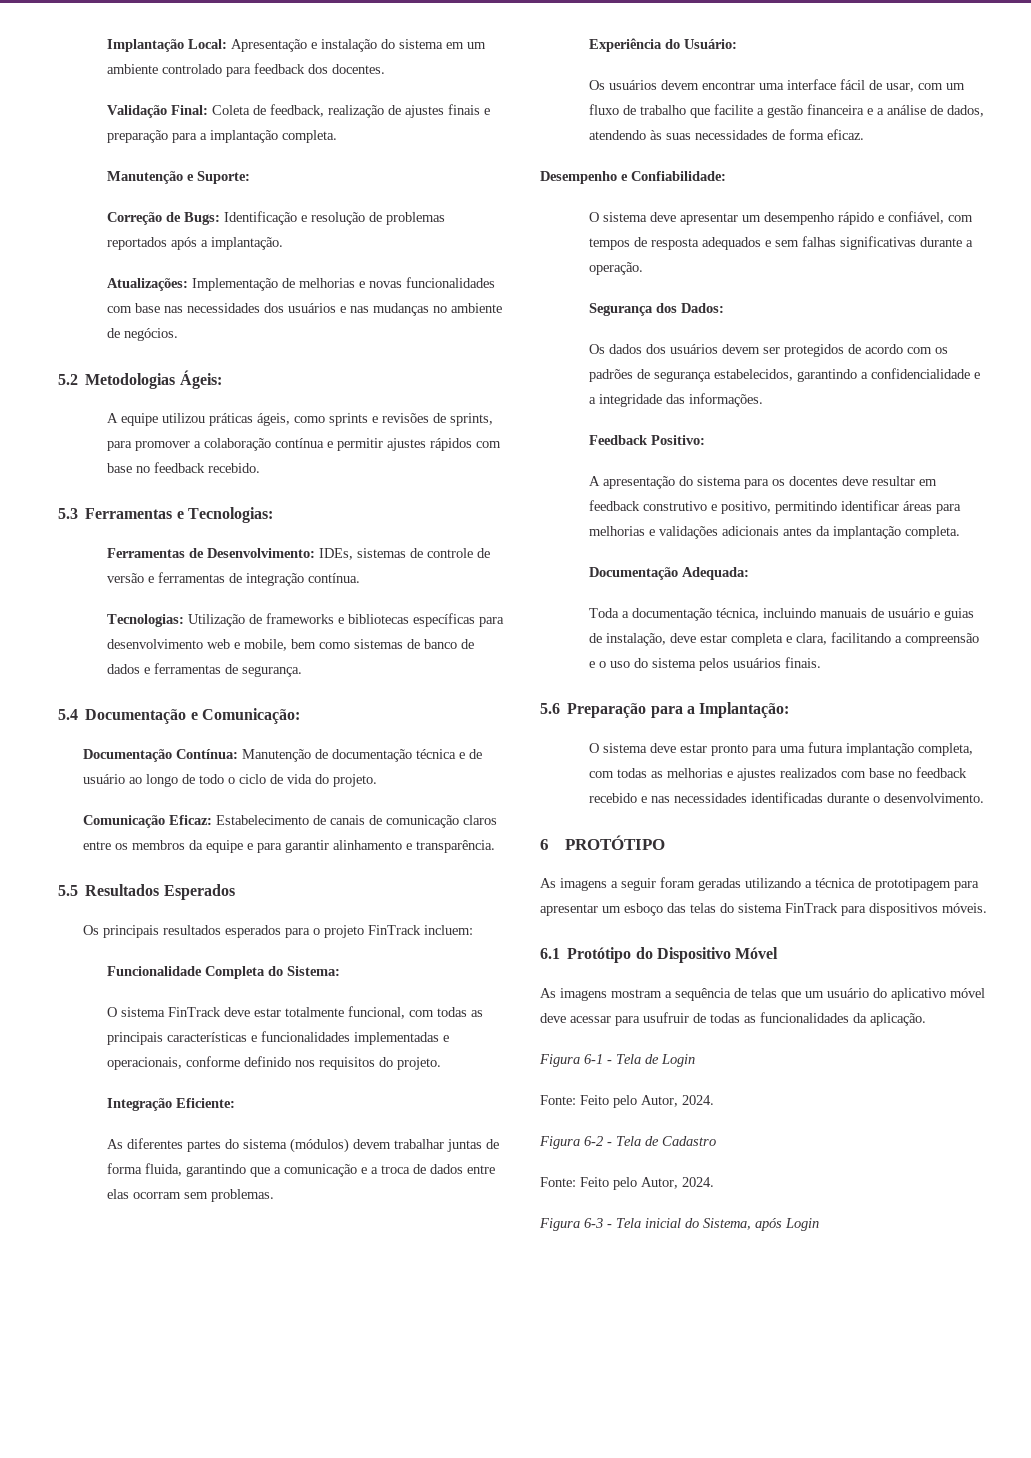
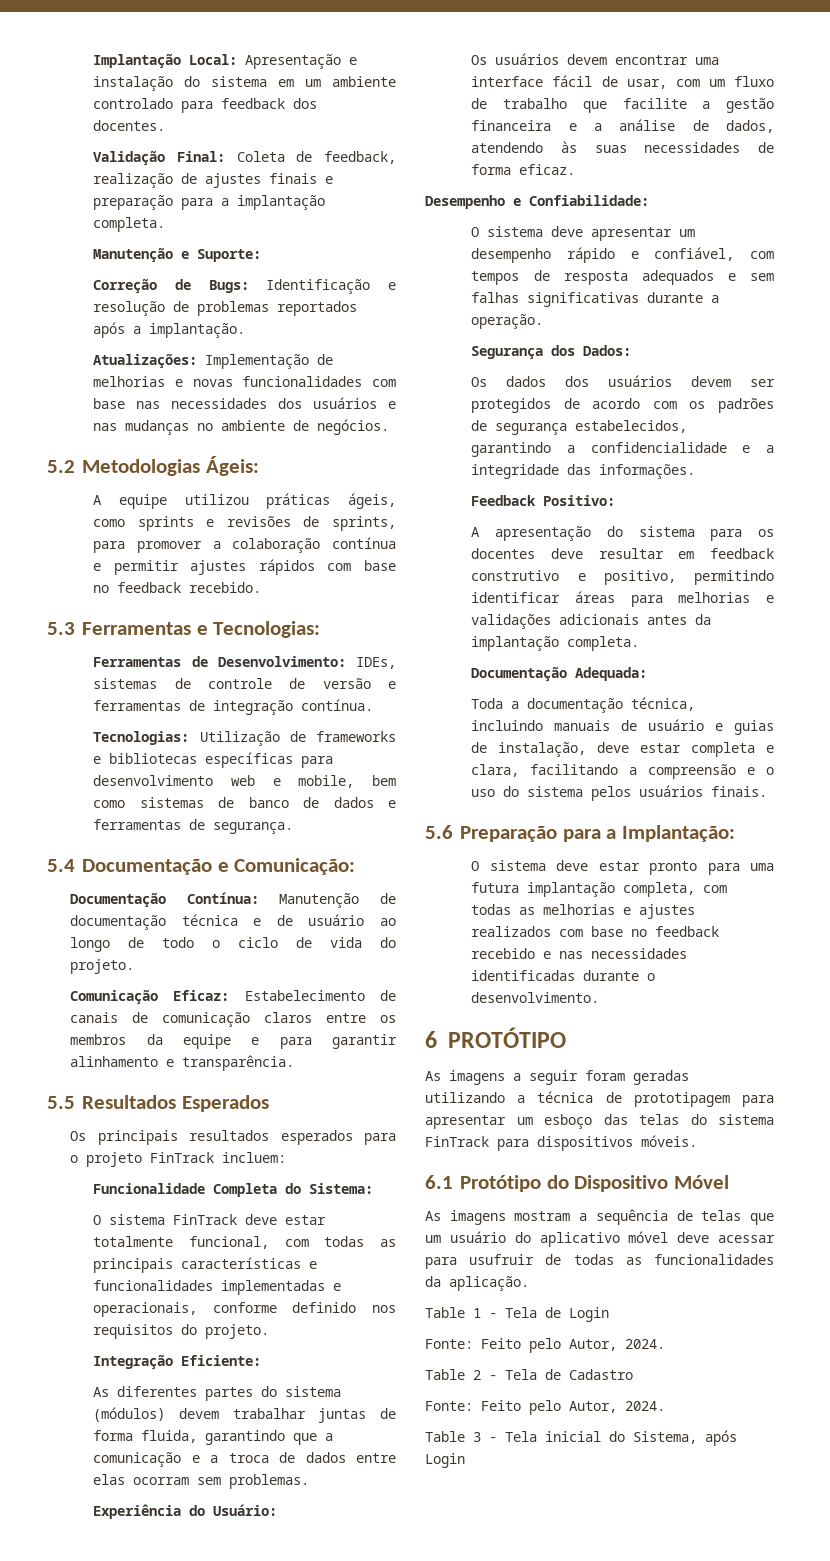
- Figura 6-1 - Tela de Login
+ Table 1 - Tela de Login
- Figura 6-2 - Tela de Cadastro
+ Table 2 - Tela de Cadastro
- Figura 6-3 - Tela inicial do Sistema, após Login
+ Table 3 - Tela inicial do Sistema, após Login

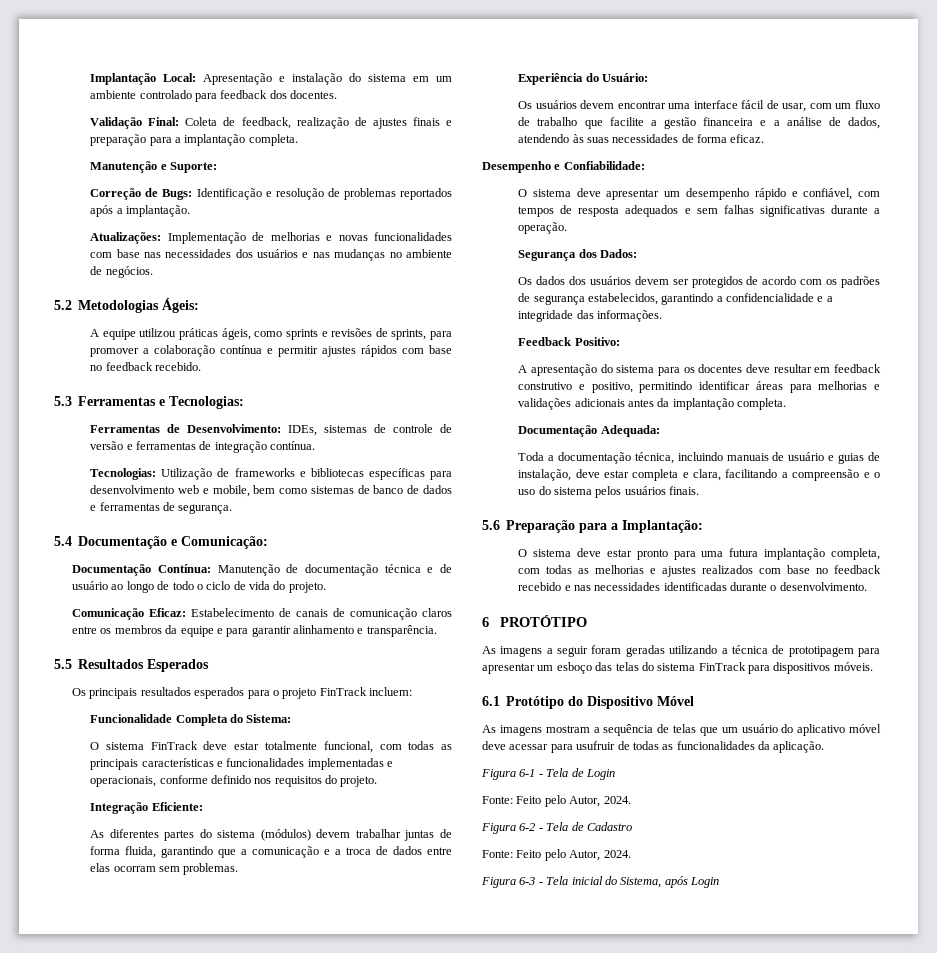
- Table 1 - Tela de Login
+ Figura 6-1 - Tela de Login
- Table 2 - Tela de Cadastro
+ Figura 6-2 - Tela de Cadastro
- Table 3 - Tela inicial do Sistema, após Login
+ Figura 6-3 - Tela inicial do Sistema, após Login

